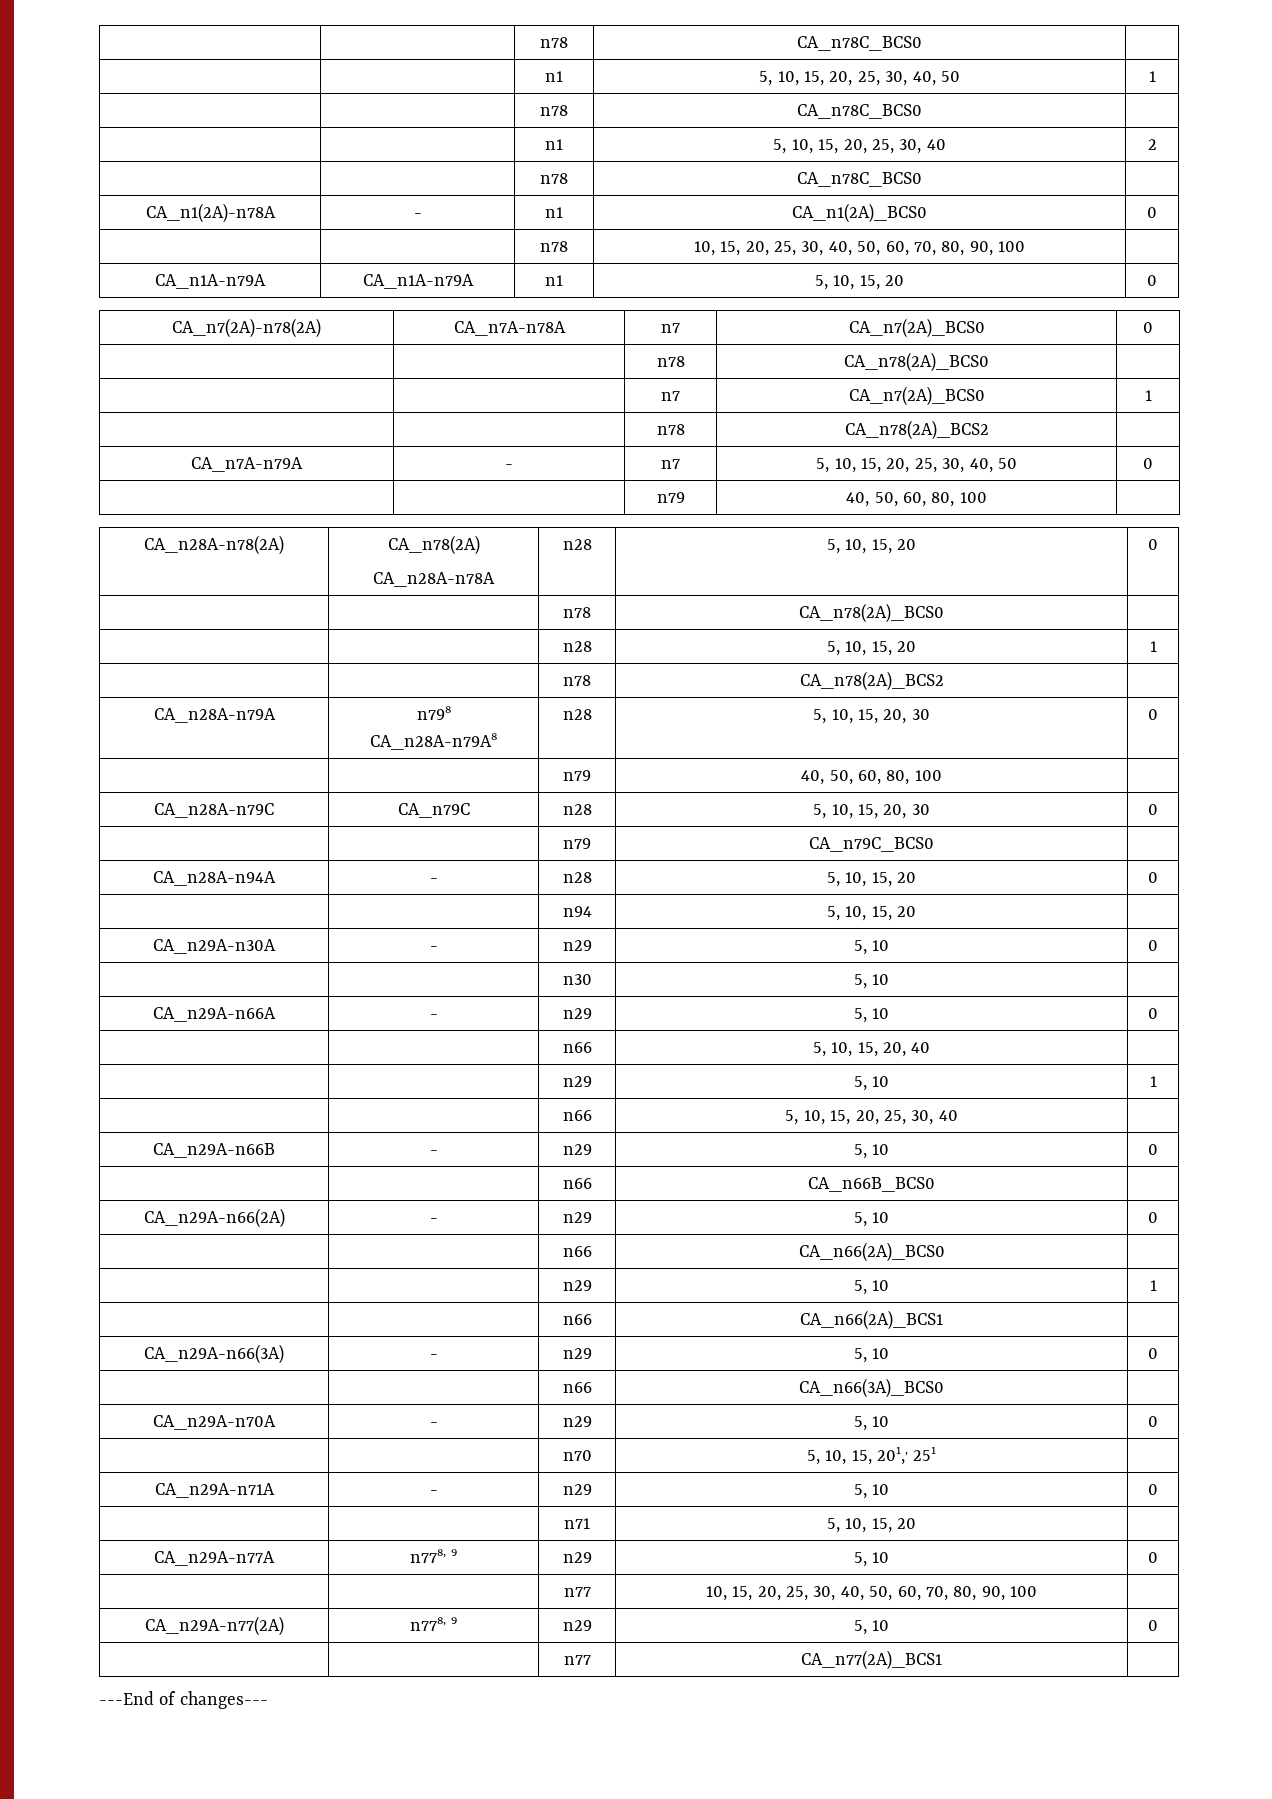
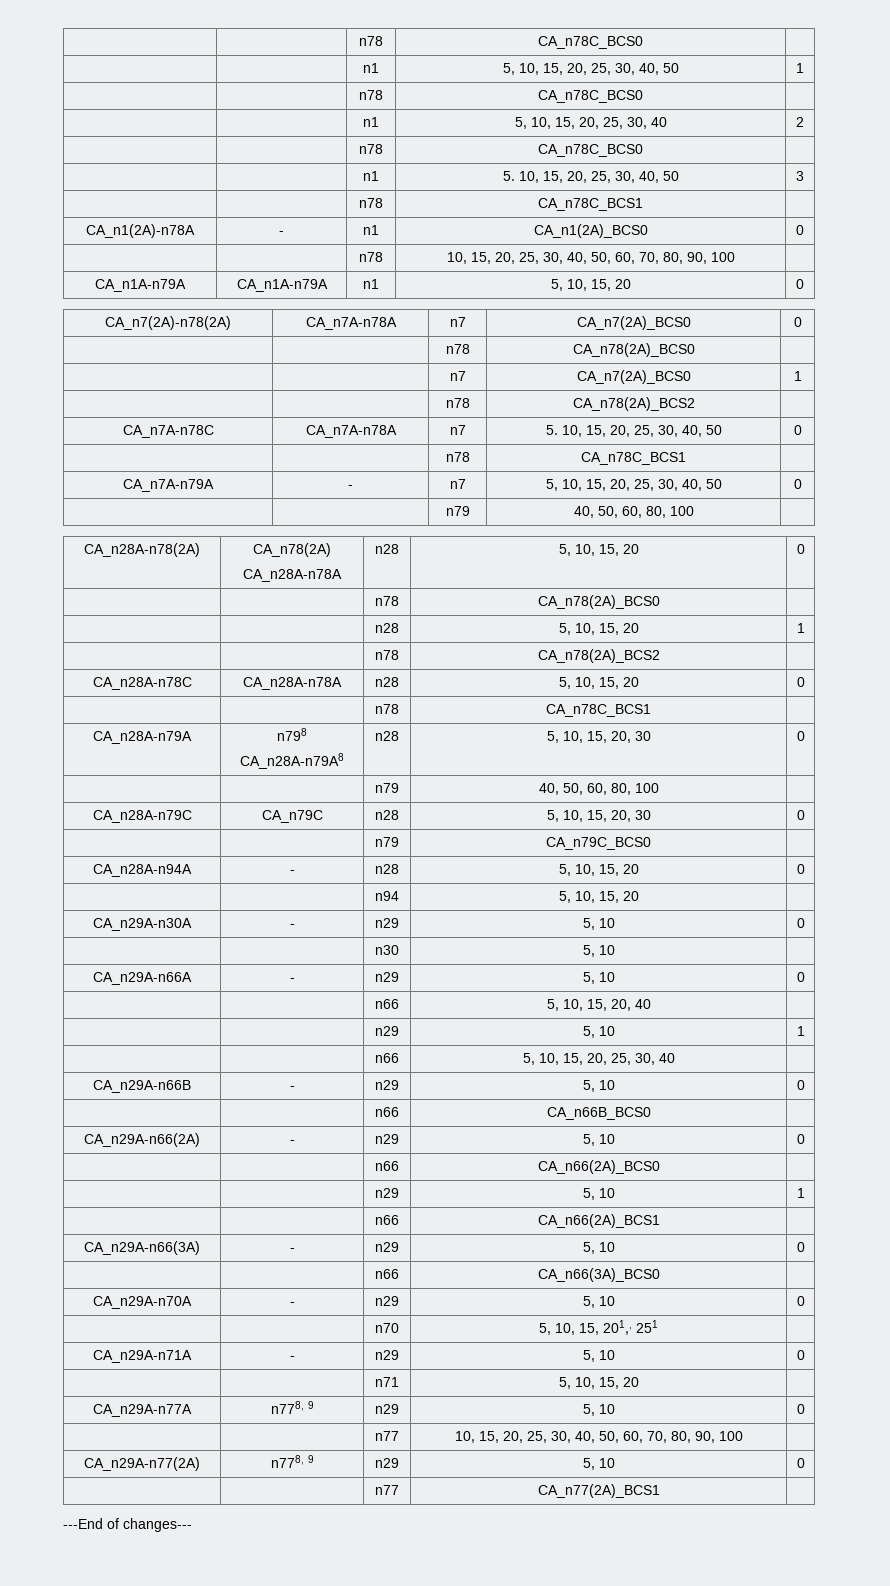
+ | | n1 | 5. 10, 15, 20, 25, 30, 40, 50 | 3
+ | | n78 | CA_n78C_BCS1 |
+ CA_n7A-n78C | CA_n7A-n78A | n7 | 5. 10, 15, 20, 25, 30, 40, 50 | 0
+ | | n78 | CA_n78C_BCS1 |
+ CA_n28A-n78C | CA_n28A-n78A | n28 | 5, 10, 15, 20 | 0
+ | | n78 | CA_n78C_BCS1 |

